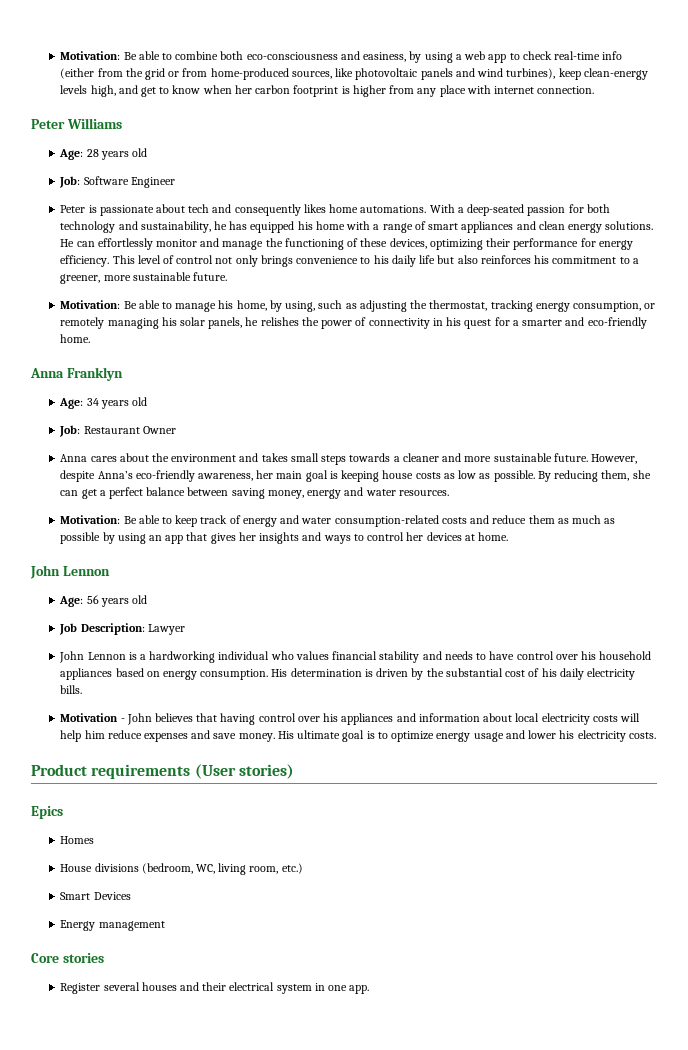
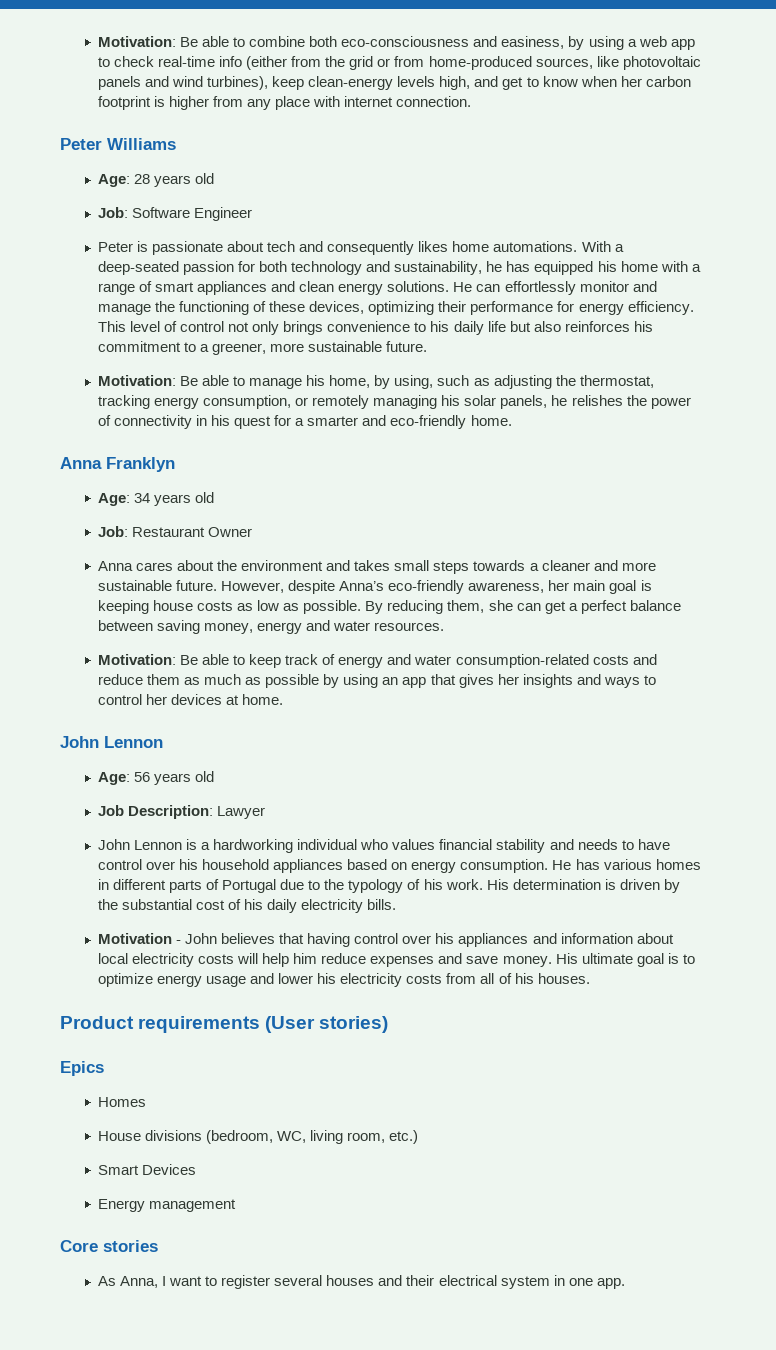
+ He has various homes in different parts of Portugal due to the typology of his work.
- His ultimate goal is to optimize energy usage and lower his electricity costs.
+ His ultimate goal is to optimize energy usage and lower his electricity costs from all of his houses.
- Register several houses and their electrical system in one app.
+ As Anna, I want to register several houses and their electrical system in one app.

